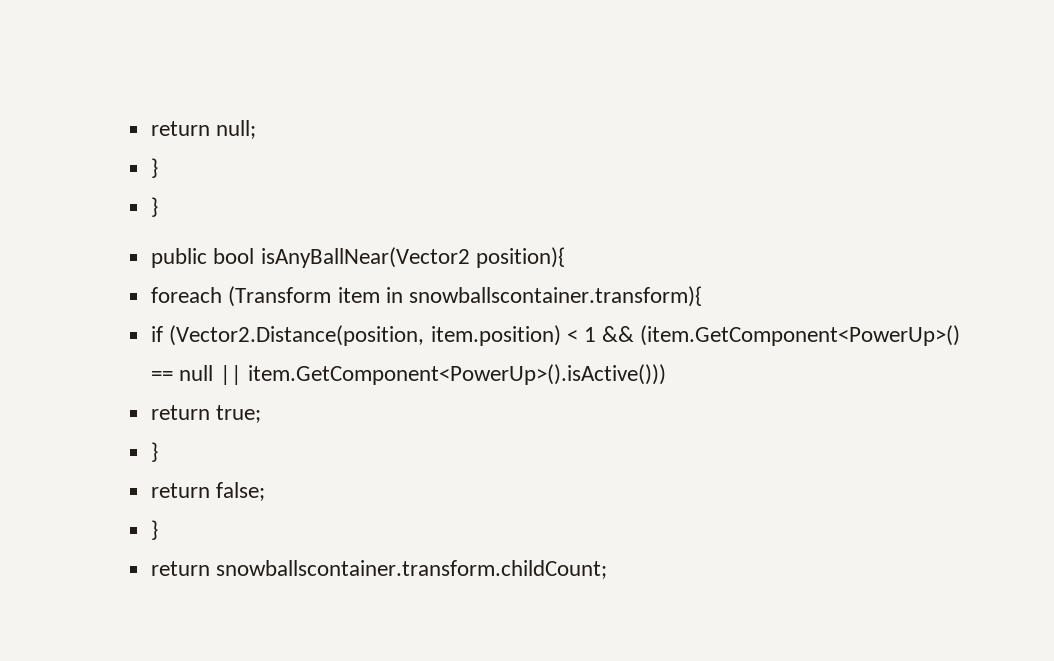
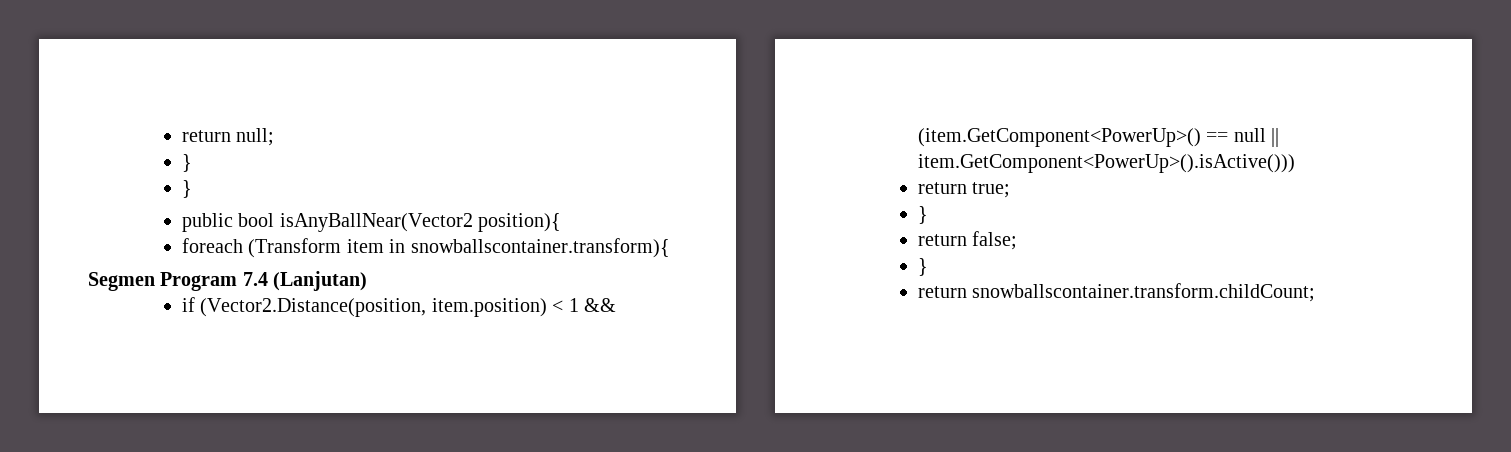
+ Segmen Program 7.4 (Lanjutan)

